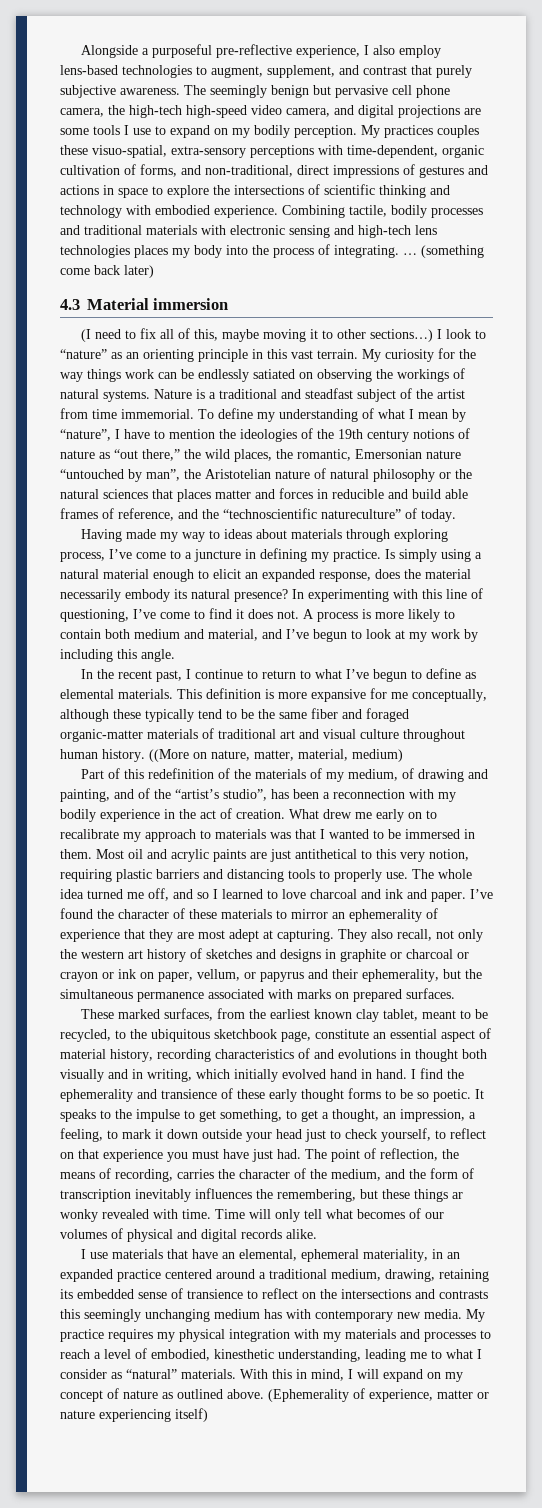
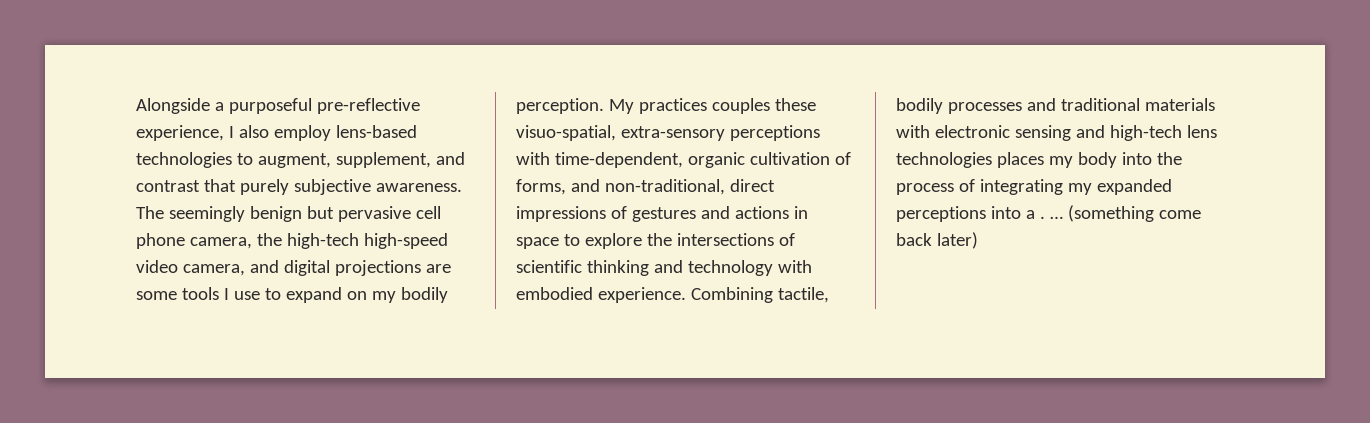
- Combining tactile, bodily processes and traditional materials with electronic sensing and high-tech lens technologies places my body into the process of integrating.
+ Combining tactile, bodily processes and traditional materials with electronic sensing and high-tech lens technologies places my body into the process of integrating my expanded perceptions into a .
- 4.3 Material immersion
- (I need to fix all of this, maybe moving it to other sections…) I look to “nature” as an orienting principle in this vast terrain. My curiosity for the way things work can be endlessly satiated on observing the workings of natural systems. Nature is a traditional and steadfast subject of the artist from time immemorial. To define my understanding of what I mean by “nature”, I have to mention the ideologies of the 19th century notions of nature as “out there,” the wild places, the romantic, Emersonian nature “untouched by man”, the Aristotelian nature of natural philosophy or the natural sciences that places matter and forces in reducible and build able frames of reference, and the “technoscientific natureculture” of today.
- Having made my way to ideas about materials through exploring process, I’ve come to a juncture in defining my practice. Is simply using a natural material enough to elicit an expanded response, does the material necessarily embody its natural presence? In experimenting with this line of questioning, I’ve come to find it does not. A process is more likely to contain both medium and material, and I’ve begun to look at my work by including this angle.
- In the recent past, I continue to return to what I’ve begun to define as elemental materials. This definition is more expansive for me conceptually, although these typically tend to be the same fiber and foraged organic-matter materials of traditional art and visual culture throughout human history. ((More on nature, matter, material, medium)
- Part of this redefinition of the materials of my medium, of drawing and painting, and of the “artist’s studio”, has been a reconnection with my bodily experience in the act of creation. What drew me early on to recalibrate my approach to materials was that I wanted to be immersed in them. Most oil and acrylic paints are just antithetical to this very notion, requiring plastic barriers and distancing tools to properly use. The whole idea turned me off, and so I learned to love charcoal and ink and paper. I’ve found the character of these materials to mirror an ephemerality of experience that they are most adept at capturing. They also recall, not only the western art history of sketches and designs in graphite or charcoal or crayon or ink on paper, vellum, or papyrus and their ephemerality, but the simultaneous permanence associated with marks on prepared surfaces.
- These marked surfaces, from the earliest known clay tablet, meant to be recycled, to the ubiquitous sketchbook page, constitute an essential aspect of material history, recording characteristics of and evolutions in thought both visually and in writing, which initially evolved hand in hand. I find the ephemerality and transience of these early thought forms to be so poetic. It speaks to the impulse to get something, to get a thought, an impression, a feeling, to mark it down outside your head just to check yourself, to reflect on that experience you must have just had. The point of reflection, the means of recording, carries the character of the medium, and the form of transcription inevitably influences the remembering, but these things ar wonky revealed with time. Time will only tell what becomes of our volumes of physical and digital records alike.
- I use materials that have an elemental, ephemeral materiality, in an expanded practice centered around a traditional medium, drawing, retaining its embedded sense of transience to reflect on the intersections and contrasts this seemingly unchanging medium has with contemporary new media. My practice requires my physical integration with my materials and processes to reach a level of embodied, kinesthetic understanding, leading me to what I consider as “natural” materials. With this in mind, I will expand on my concept of nature as outlined above. (Ephemerality of experience, matter or nature experiencing itself)

